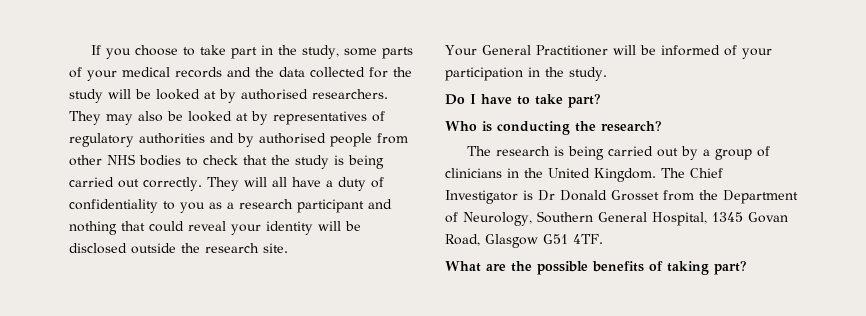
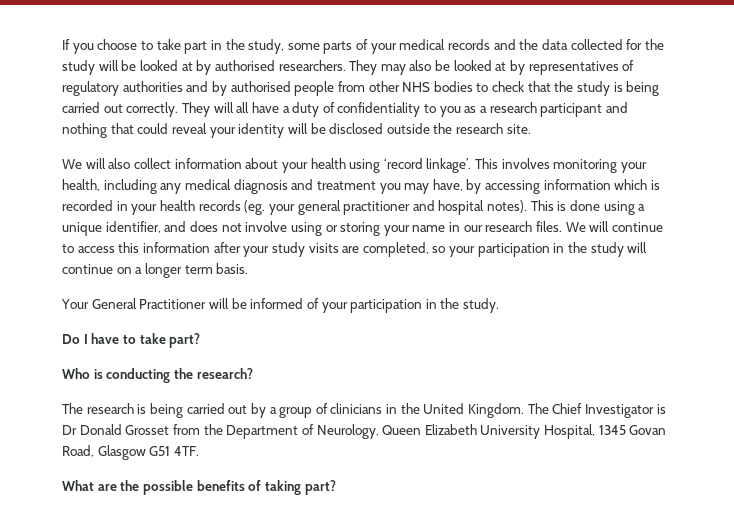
+ We will also collect information about your health using ‘record linkage’. This involves monitoring your health, including any medical diagnosis and treatment you may have, by accessing information which is recorded in your health records (eg. your general practitioner and hospital notes). This is done using a unique identifier, and does not involve using or storing your name in our research files. We will continue to access this information after your study visits are completed, so your participation in the study will continue on a longer term basis.
- The Chief Investigator is Dr Donald Grosset from the Department of Neurology, Southern General Hospital, 1345 Govan Road, Glasgow G51 4TF.
+ The Chief Investigator is Dr Donald Grosset from the Department of Neurology, Queen Elizabeth University Hospital, 1345 Govan Road, Glasgow G51 4TF.

